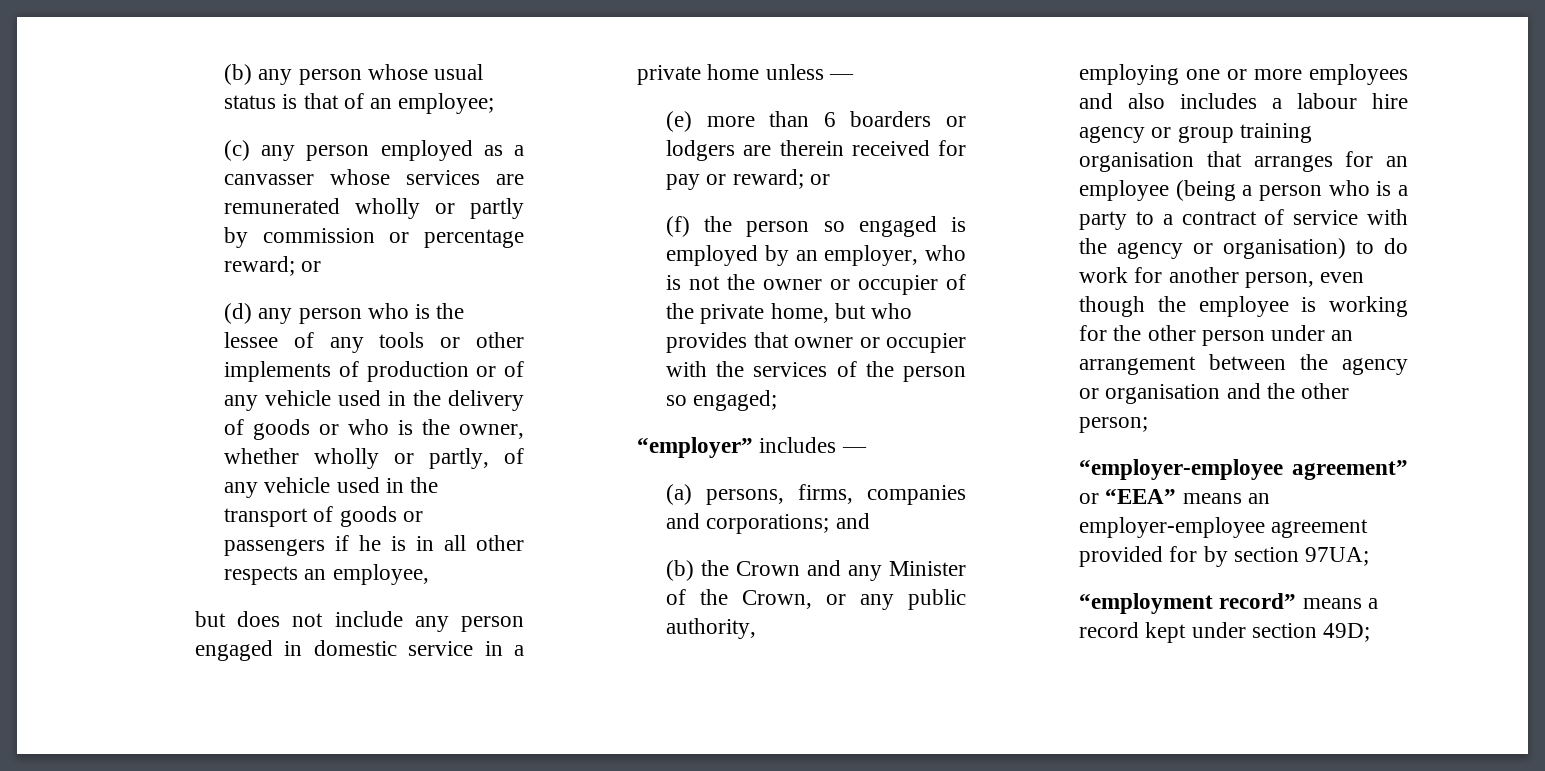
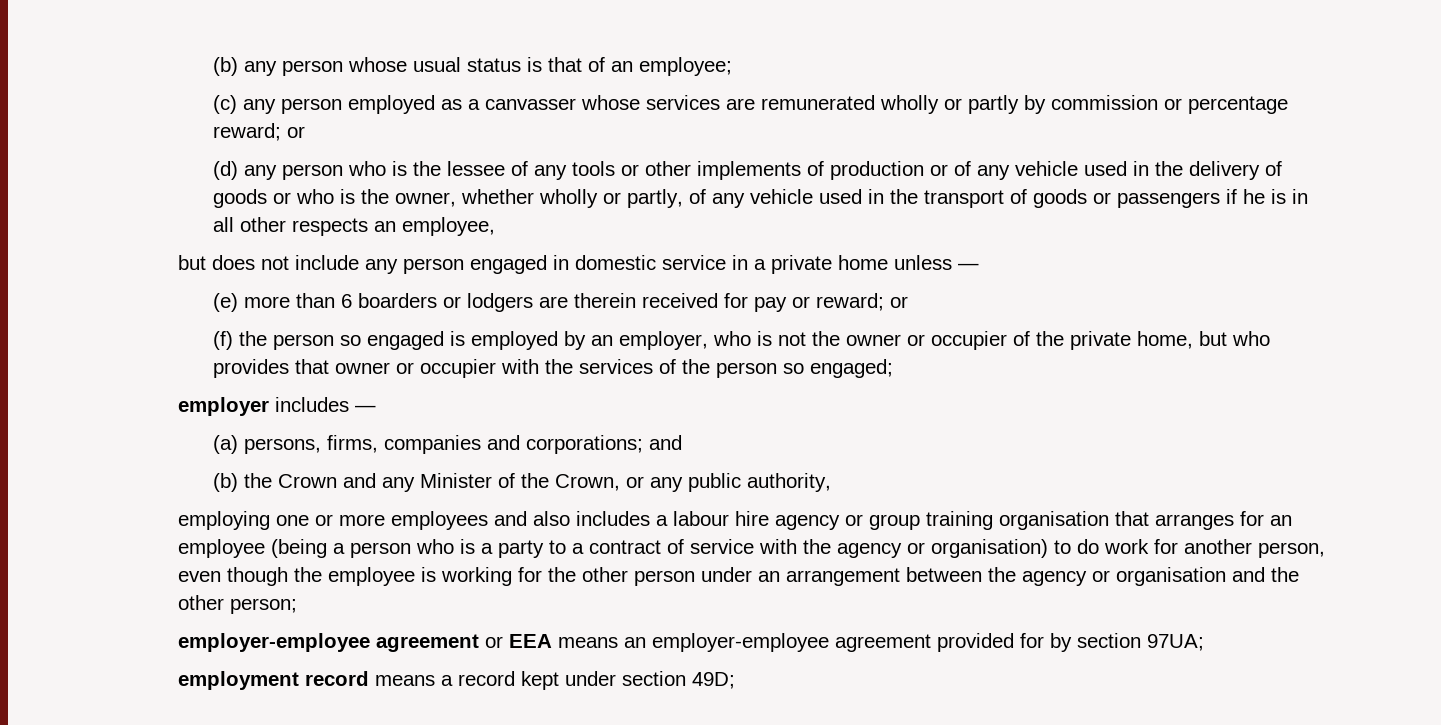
- “employer” includes —
+ employer includes —
- “employer-employee agreement” or “EEA” means an employer-employee agreement provided for by section 97UA;
+ employer-employee agreement or EEA means an employer-employee agreement provided for by section 97UA;
- “employment record” means a record kept under section 49D;
+ employment record means a record kept under section 49D;

